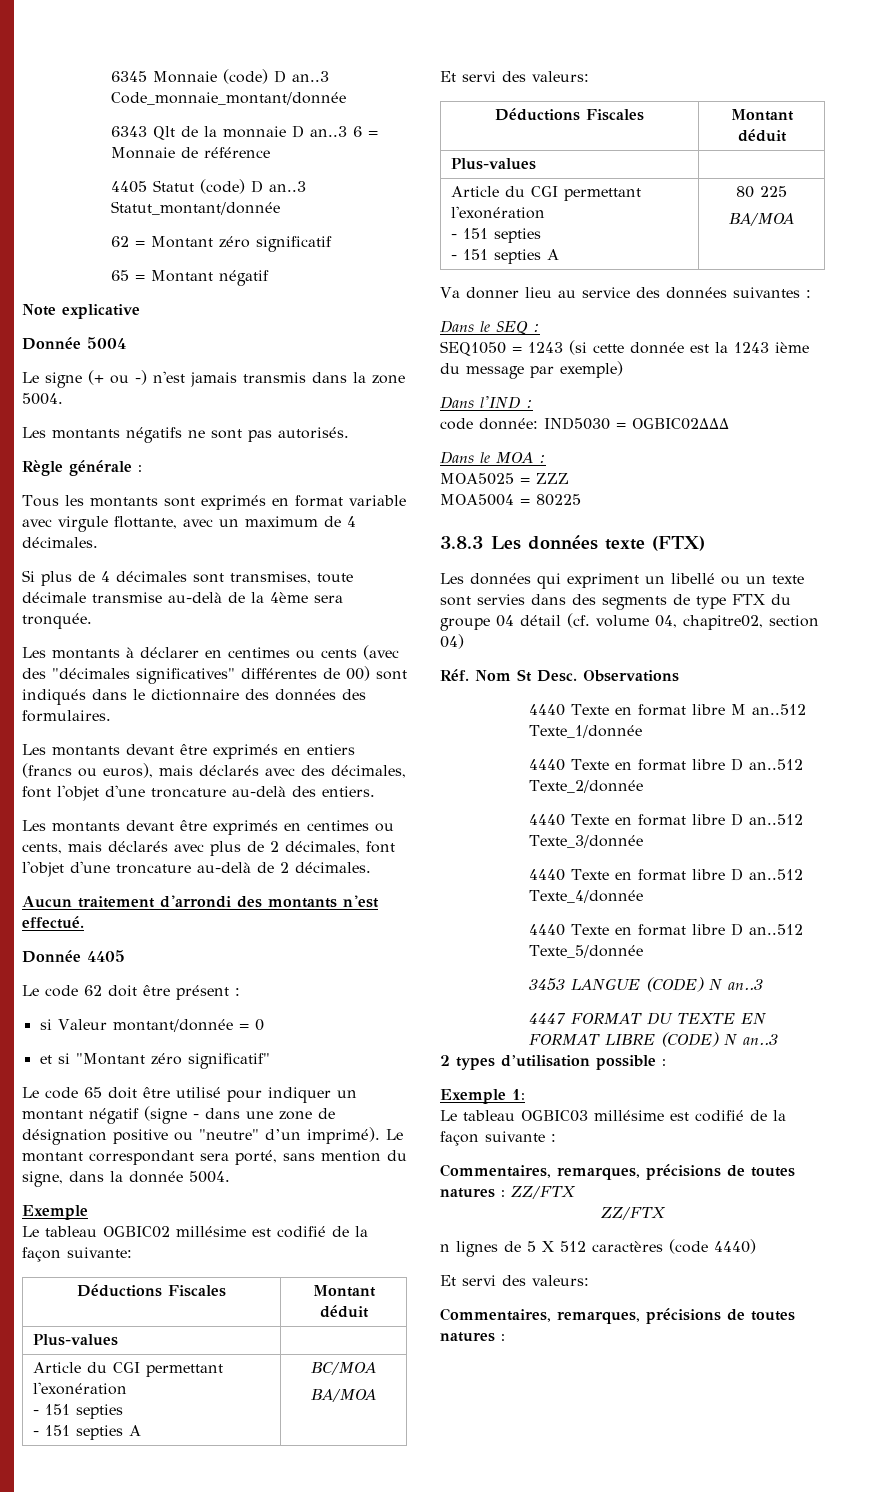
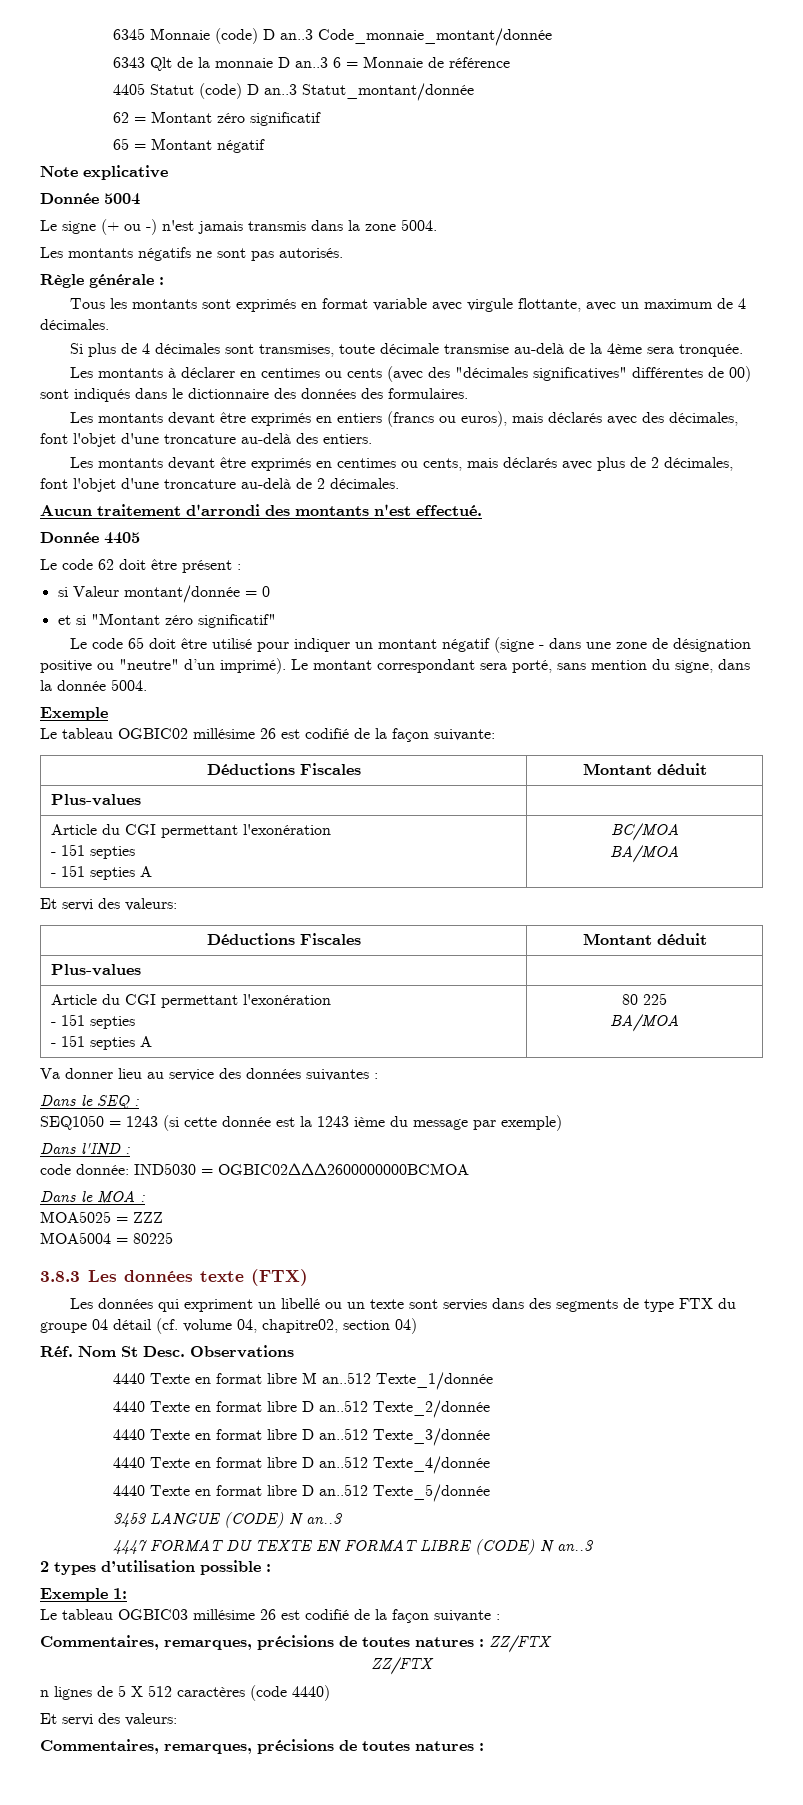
- Le tableau OGBIC02 millésime est codifié de la façon suivante:
+ Le tableau OGBIC02 millésime 26 est codifié de la façon suivante:
- code donnée: IND5030 = OGBIC02ΔΔΔ
+ code donnée: IND5030 = OGBIC02ΔΔΔ2600000000BCMOA
- Le tableau OGBIC03 millésime est codifié de la façon suivante :
+ Le tableau OGBIC03 millésime 26 est codifié de la façon suivante :

